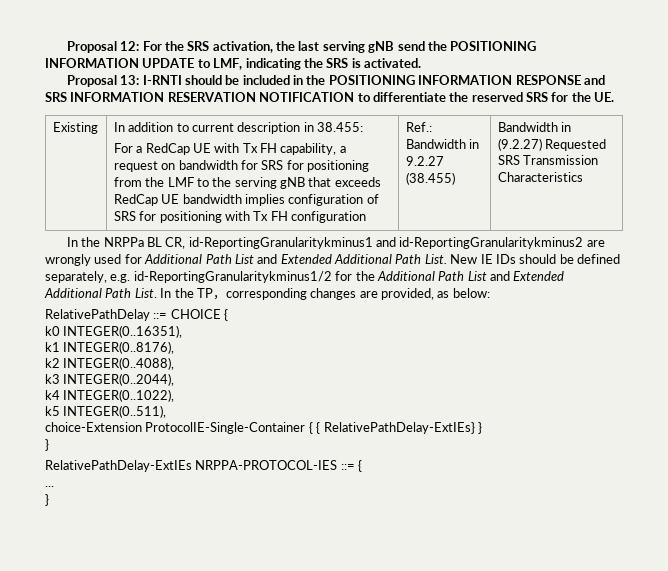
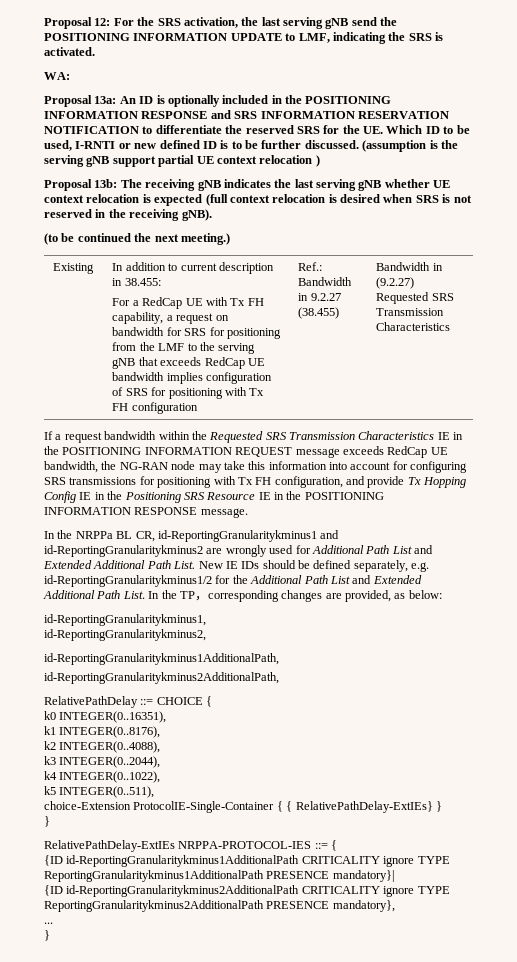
- Proposal 13: I-RNTI should be included in the POSITIONING INFORMATION RESPONSE and SRS INFORMATION RESERVATION NOTIFICATION to differentiate the reserved SRS for the UE.
+ WA:
+ Proposal 13a: An ID is optionally included in the POSITIONING INFORMATION RESPONSE and SRS INFORMATION RESERVATION NOTIFICATION to differentiate the reserved SRS for the UE. Which ID to be used, I-RNTI or new defined ID is to be further discussed. (assumption is the serving gNB support partial UE context relocation )
+ Proposal 13b: The receiving gNB indicates the last serving gNB whether UE context relocation is expected (full context relocation is desired when SRS is not reserved in the receiving gNB).
+ (to be continued the next meeting.)
+ If a request bandwidth within the Requested SRS Transmission Characteristics IE in the POSITIONING INFORMATION REQUEST message exceeds RedCap UE bandwidth, the NG-RAN node may take this information into account for configuring SRS transmissions for positioning with Tx FH configuration, and provide Tx Hopping Config IE in the Positioning SRS Resource IE in the POSITIONING INFORMATION RESPONSE message.
+ id-ReportingGranularitykminus1,
+ id-ReportingGranularitykminus2,
+ id-ReportingGranularitykminus1AdditionalPath,
+ id-ReportingGranularitykminus2AdditionalPath,
+ {ID id-ReportingGranularitykminus1AdditionalPath CRITICALITY ignore TYPE ReportingGranularitykminus1AdditionalPath PRESENCE mandatory}|
+ {ID id-ReportingGranularitykminus2AdditionalPath CRITICALITY ignore TYPE ReportingGranularitykminus2AdditionalPath PRESENCE mandatory},

